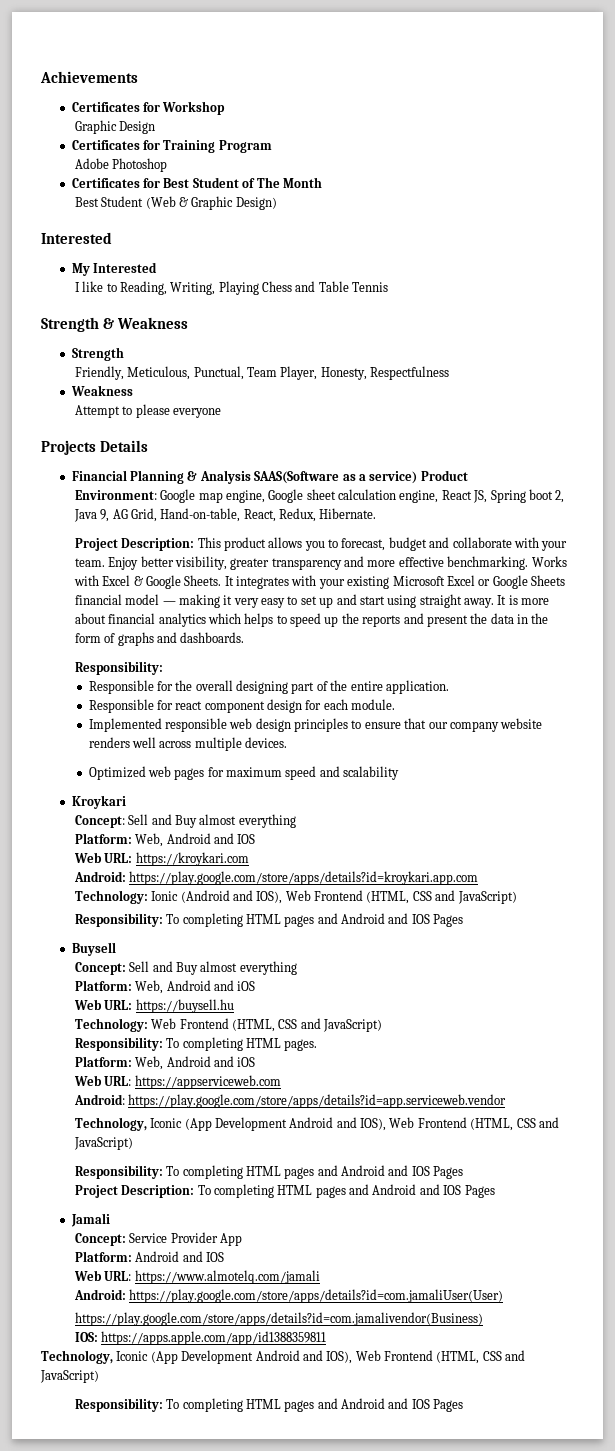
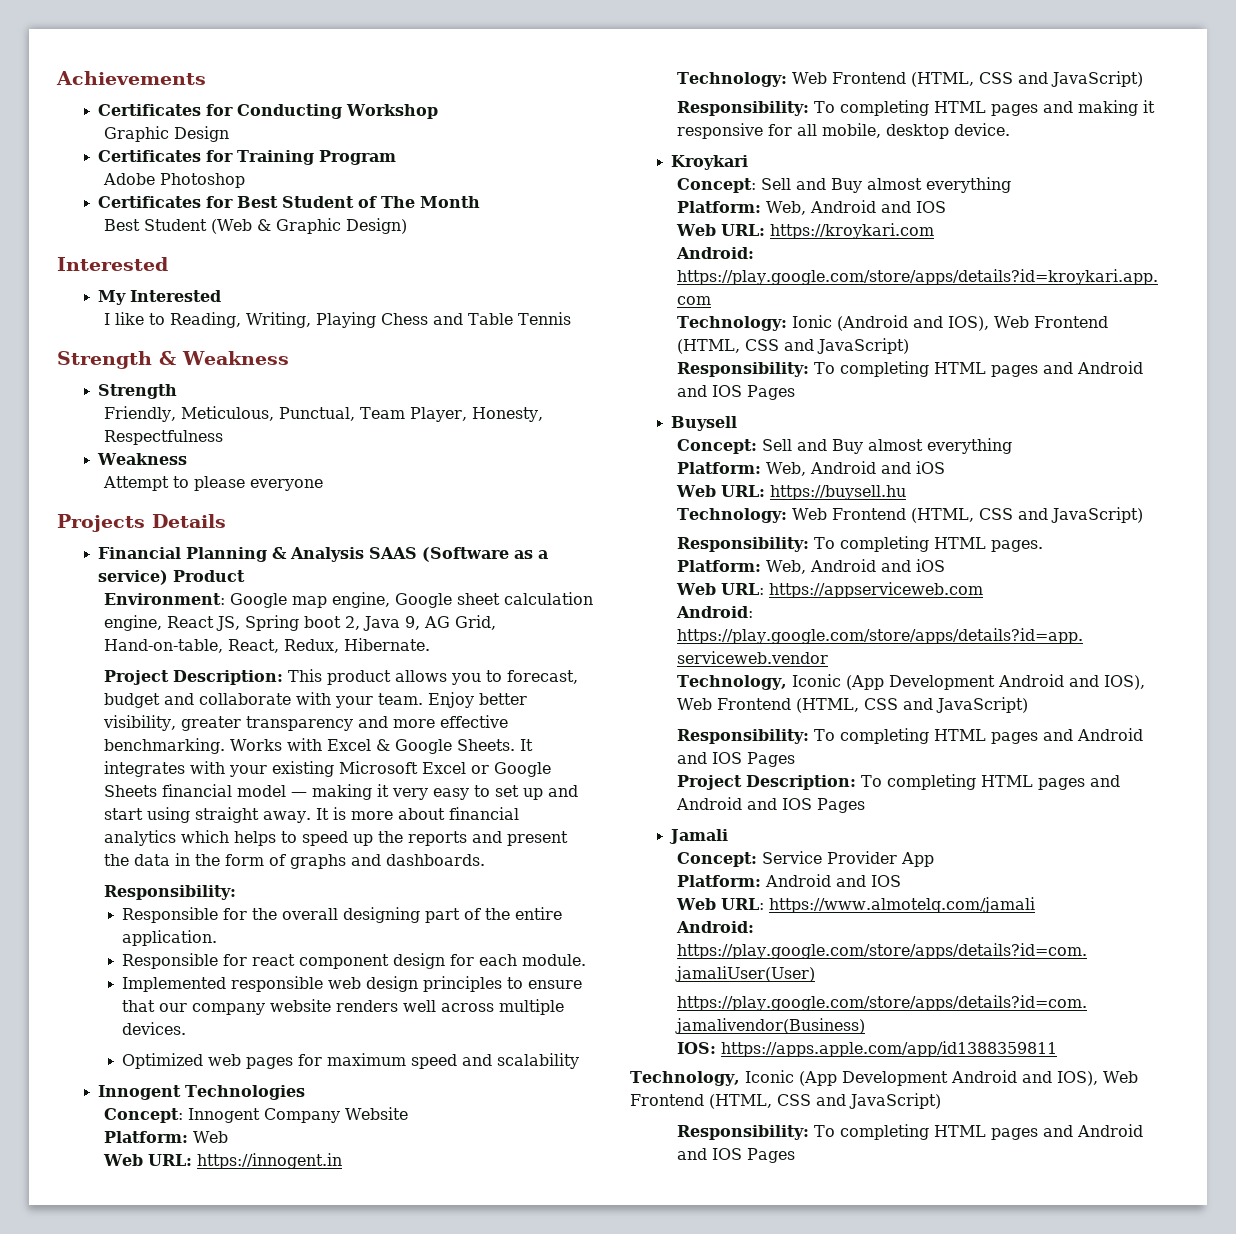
- Certificates for Workshop
+ Certificates for Conducting Workshop
- Financial Planning & Analysis SAAS(Software as a service) Product
+ Financial Planning & Analysis SAAS (Software as a service) Product
+ Innogent Technologies
+ Concept: Innogent Company Website
+ Platform: Web
+ Web URL: https://innogent.in
+ Technology: Web Frontend (HTML, CSS and JavaScript)
+ Responsibility: To completing HTML pages and making it responsive for all mobile, desktop device.

